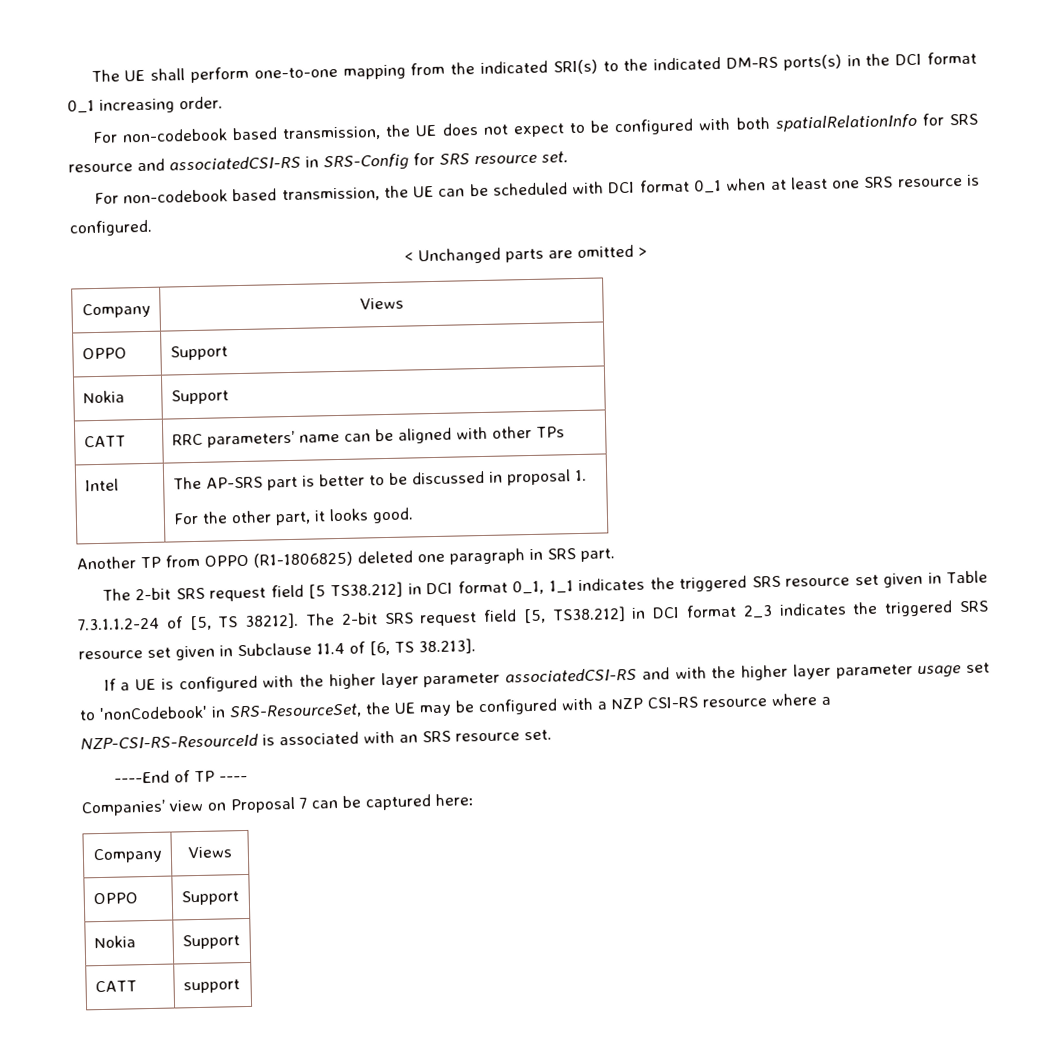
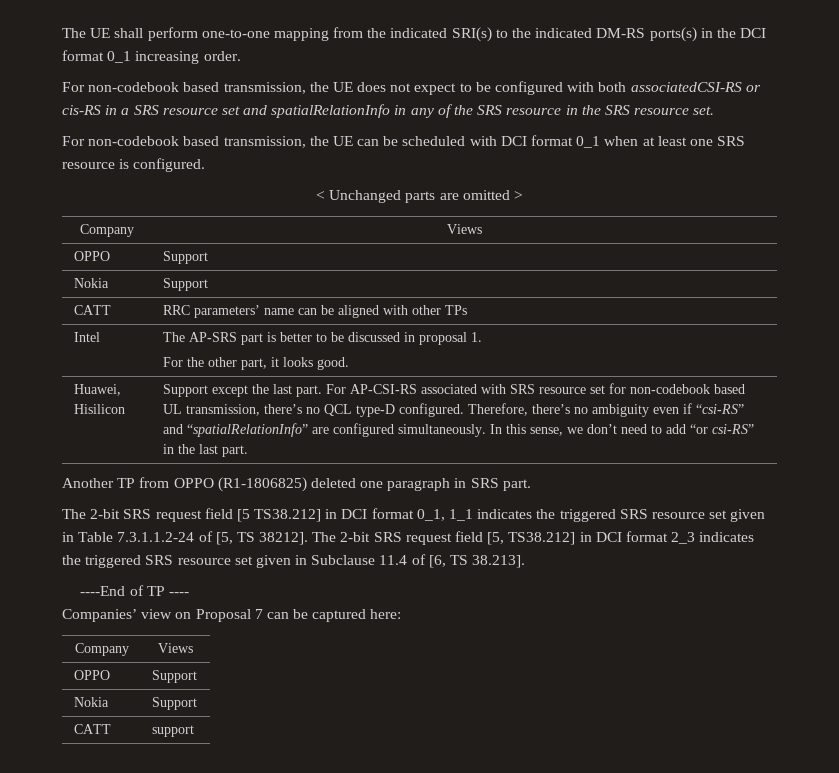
- For non-codebook based transmission, the UE does not expect to be configured with both spatialRelationInfo for SRS resource and associatedCSI-RS in SRS-Config for SRS resource set.
+ For non-codebook based transmission, the UE does not expect to be configured with both associatedCSI-RS or cis-RS in a SRS resource set and spatialRelationInfo in any of the SRS resource in the SRS resource set.
+ Huawei, Hisilicon | Support except the last part. For AP-CSI-RS associated with SRS resource set for non-codebook based UL transmission, there’s no QCL type-D configured. Therefore, there’s no ambiguity even if “csi-RS” and “spatialRelationInfo” are configured simultaneously. In this sense, we don’t need to add “or csi-RS” in the last part.
- If a UE is configured with the higher layer parameter associatedCSI-RS and with the higher layer parameter usage set to 'nonCodebook' in SRS-ResourceSet, the UE may be configured with a NZP CSI-RS resource where a NZP-CSI-RS-ResourceId is associated with an SRS resource set.

